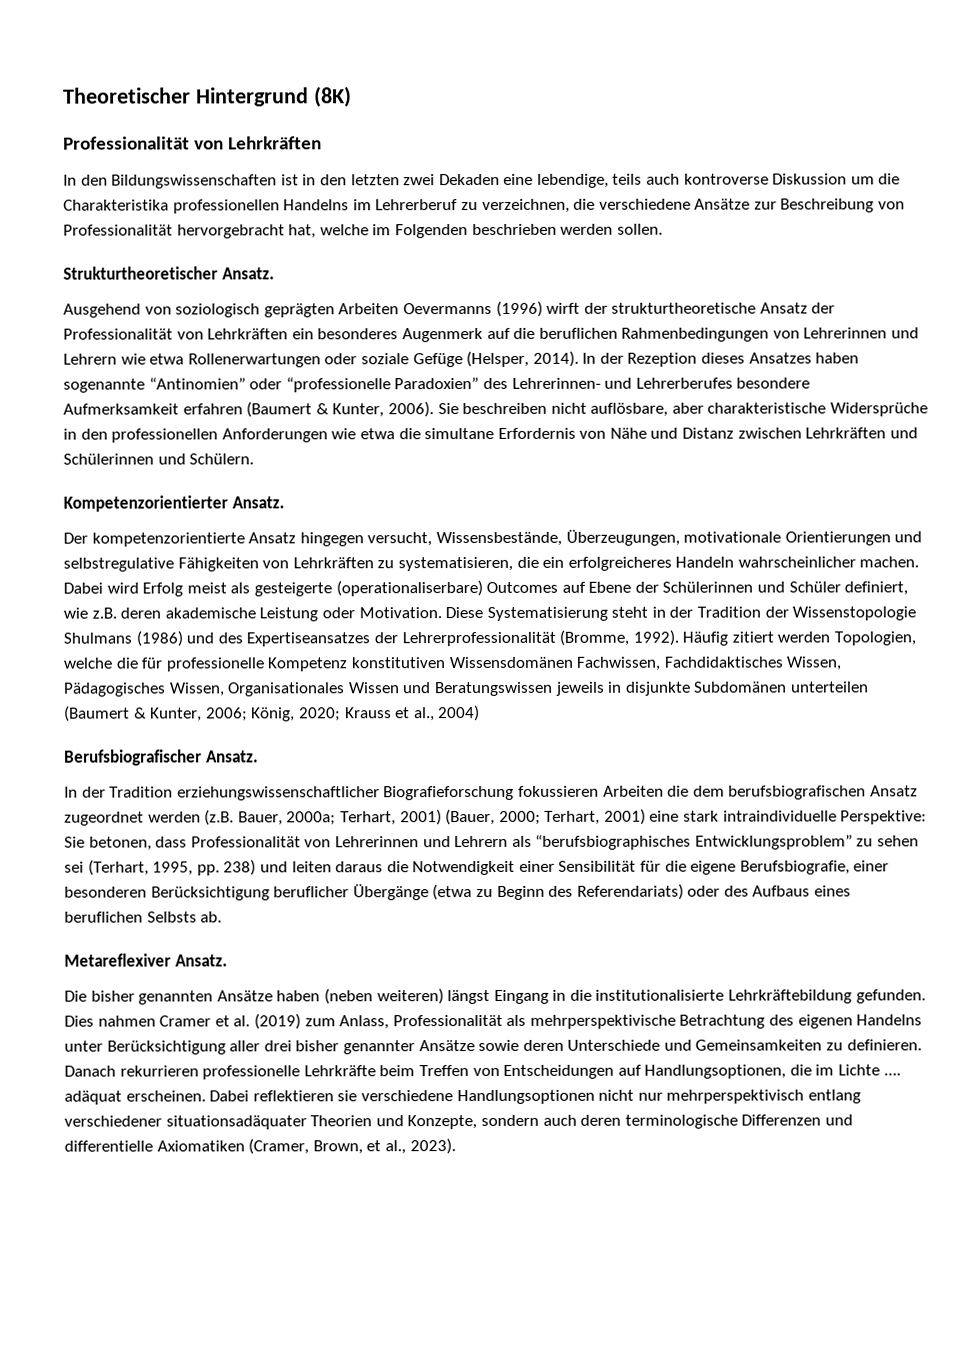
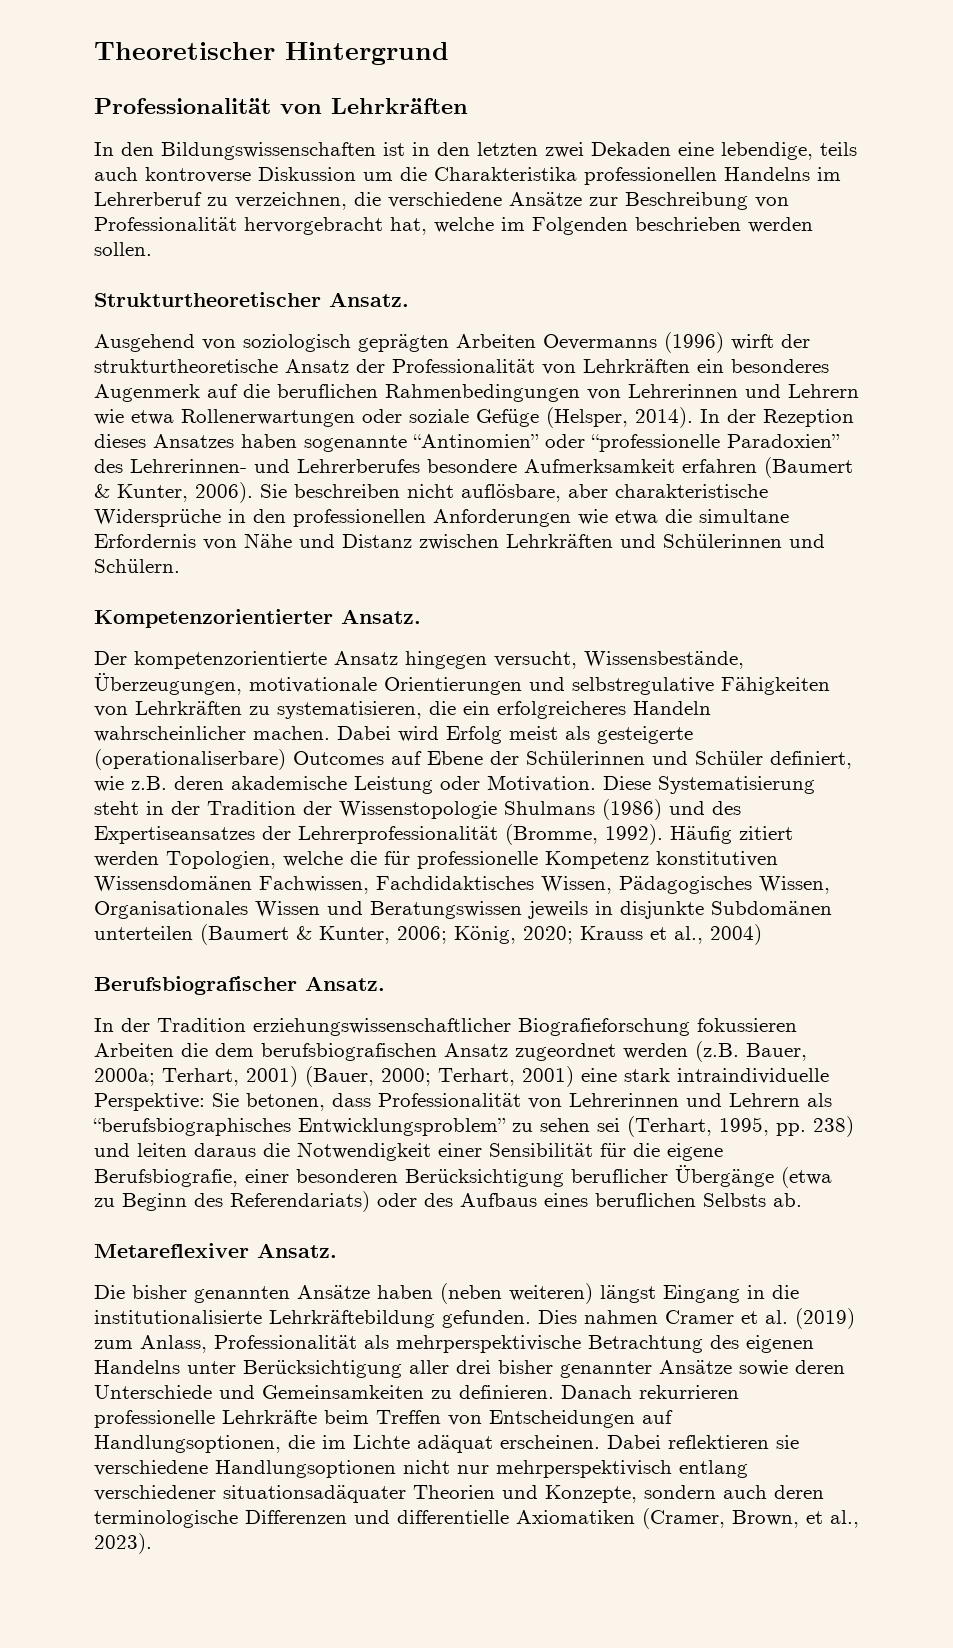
- Theoretischer Hintergrund (8K)
+ Theoretischer Hintergrund
- Danach rekurrieren professionelle Lehrkräfte beim Treffen von Entscheidungen auf Handlungsoptionen, die im Lichte …. adäquat erscheinen.
+ Danach rekurrieren professionelle Lehrkräfte beim Treffen von Entscheidungen auf Handlungsoptionen, die im Lichte adäquat erscheinen.

